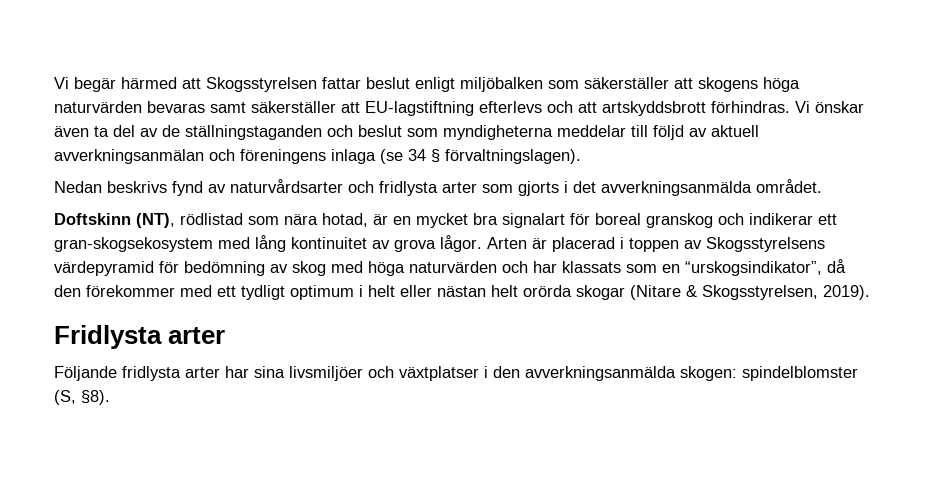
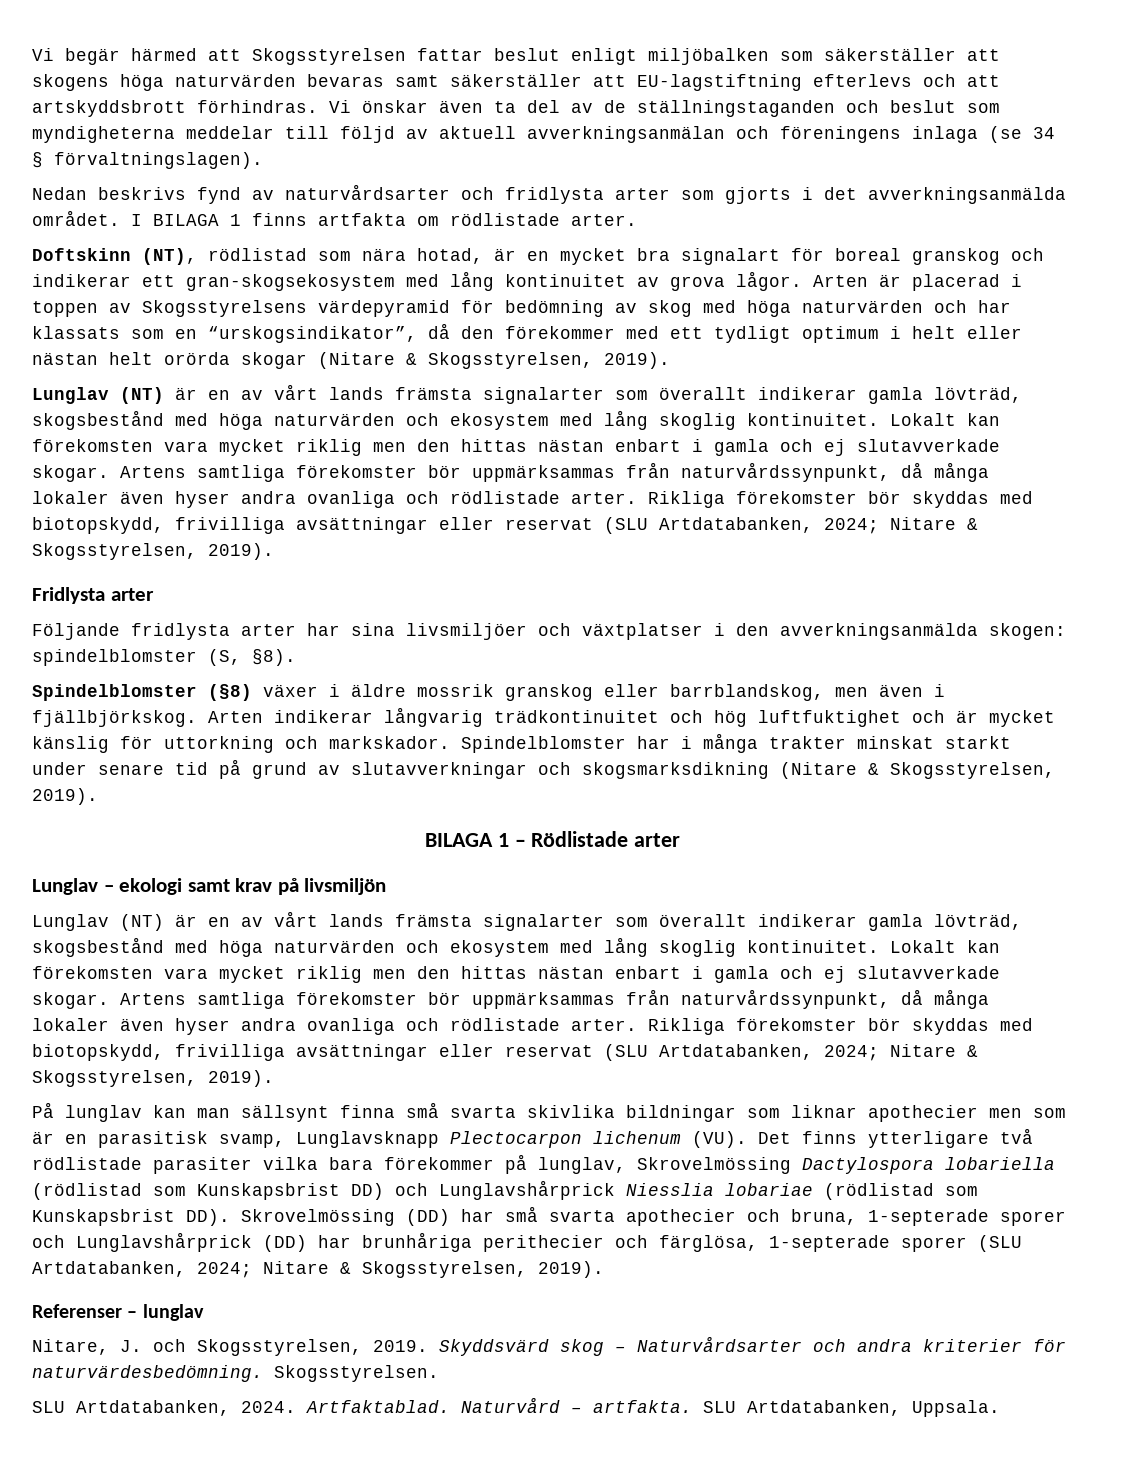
+ I BILAGA 1 finns artfakta om rödlistade arter.
  Arten är placerad i toppen av Skogsstyrelsens värdepyramid för bedömning av skog med höga naturvärden och har klassats som en “urskogsindikator”, då den förekommer med ett tydligt optimum i helt eller nästan helt orörda skogar (Nitare & Skogsstyrelsen, 2019).
+ Lunglav (NT) är en av vårt lands främsta signalarter som överallt indikerar gamla lövträd, skogsbestånd med höga naturvärden och ekosystem med lång skoglig kontinuitet. Lokalt kan förekomsten vara mycket riklig men den hittas nästan enbart i gamla och ej slutavverkade skogar. Artens samtliga förekomster bör uppmärksammas från naturvårdssynpunkt, då många lokaler även hyser andra ovanliga och rödlistade arter. Rikliga förekomster bör skyddas med biotopskydd, frivilliga avsättningar eller reservat (SLU Artdatabanken, 2024; Nitare & Skogsstyrelsen, 2019).
+ Spindelblomster (§8) växer i äldre mossrik granskog eller barrblandskog, men även i fjällbjörkskog. Arten indikerar långvarig trädkontinuitet och hög luftfuktighet och är mycket känslig för uttorkning och markskador. Spindelblomster har i många trakter minskat starkt under senare tid på grund av slutavverkningar och skogsmarksdikning (Nitare & Skogsstyrelsen, 2019).
+ BILAGA 1 – Rödlistade arter
+ Lunglav – ekologi samt krav på livsmiljön
+ Lunglav (NT) är en av vårt lands främsta signalarter som överallt indikerar gamla lövträd, skogsbestånd med höga naturvärden och ekosystem med lång skoglig kontinuitet. Lokalt kan förekomsten vara mycket riklig men den hittas nästan enbart i gamla och ej slutavverkade skogar. Artens samtliga förekomster bör uppmärksammas från naturvårdssynpunkt, då många lokaler även hyser andra ovanliga och rödlistade arter. Rikliga förekomster bör skyddas med biotopskydd, frivilliga avsättningar eller reservat (SLU Artdatabanken, 2024; Nitare & Skogsstyrelsen, 2019).
+ På lunglav kan man sällsynt finna små svarta skivlika bildningar som liknar apothecier men som är en parasitisk svamp, Lunglavsknapp Plectocarpon lichenum (VU). Det finns ytterligare två rödlistade parasiter vilka bara förekommer på lunglav, Skrovelmössing Dactylospora lobariella (rödlistad som Kunskapsbrist DD) och Lunglavshårprick Niesslia lobariae (rödlistad som Kunskapsbrist DD). Skrovelmössing (DD) har små svarta apothecier och bruna, 1-septerade sporer och Lunglavshårprick (DD) har brunhåriga perithecier och färglösa, 1-septerade sporer (SLU Artdatabanken, 2024; Nitare & Skogsstyrelsen, 2019).
+ Referenser – lunglav
+ Nitare, J. och Skogsstyrelsen, 2019. Skyddsvärd skog – Naturvårdsarter och andra kriterier för naturvärdesbedömning. Skogsstyrelsen.
+ SLU Artdatabanken, 2024. Artfaktablad. Naturvård – artfakta. SLU Artdatabanken, Uppsala.

